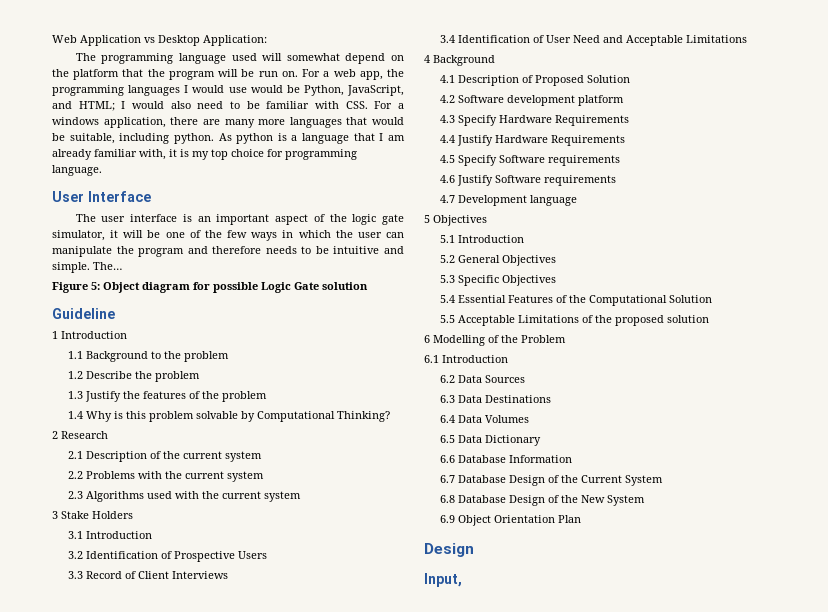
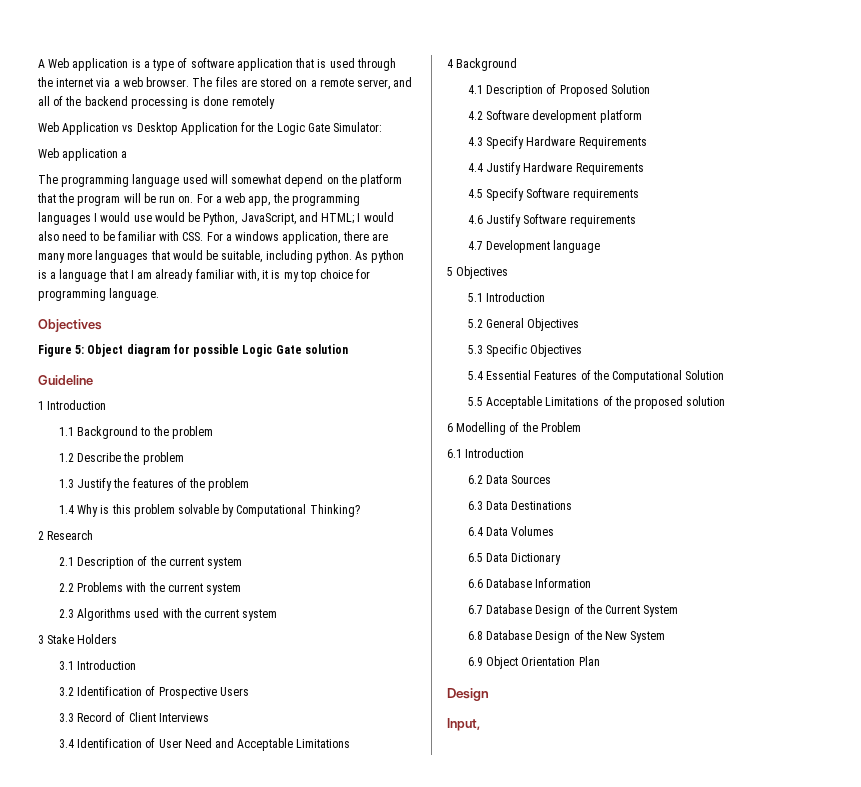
- Web Application vs Desktop Application:
+ A Web application is a type of software application that is used through the internet via a web browser. The files are stored on a remote server, and all of the backend processing is done remotely
+ Web Application vs Desktop Application for the Logic Gate Simulator:
+ Web application a
  As python is a language that I am already familiar with, it is my top choice for programming language.
- User Interface
- The user interface is an important aspect of the logic gate simulator, it will be one of the few ways in which the user can manipulate the program and therefore needs to be intuitive and simple. The…
+ Objectives

